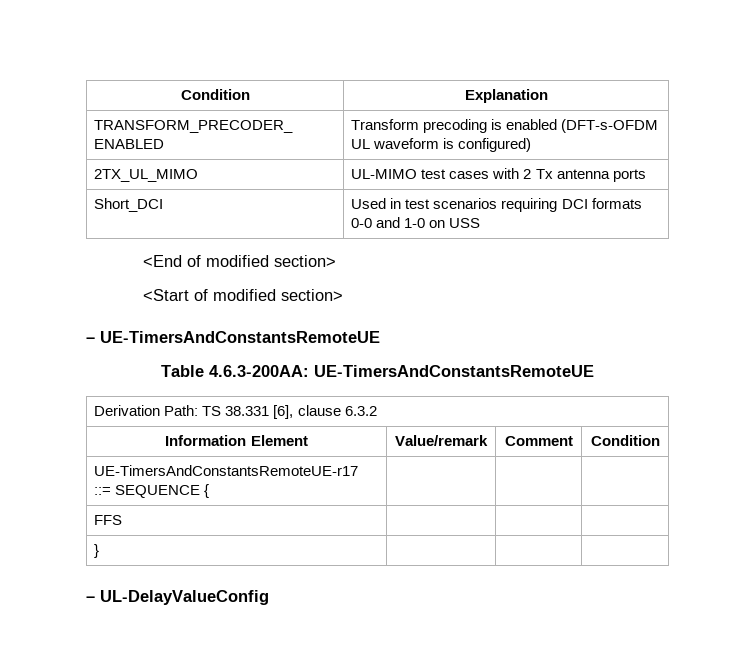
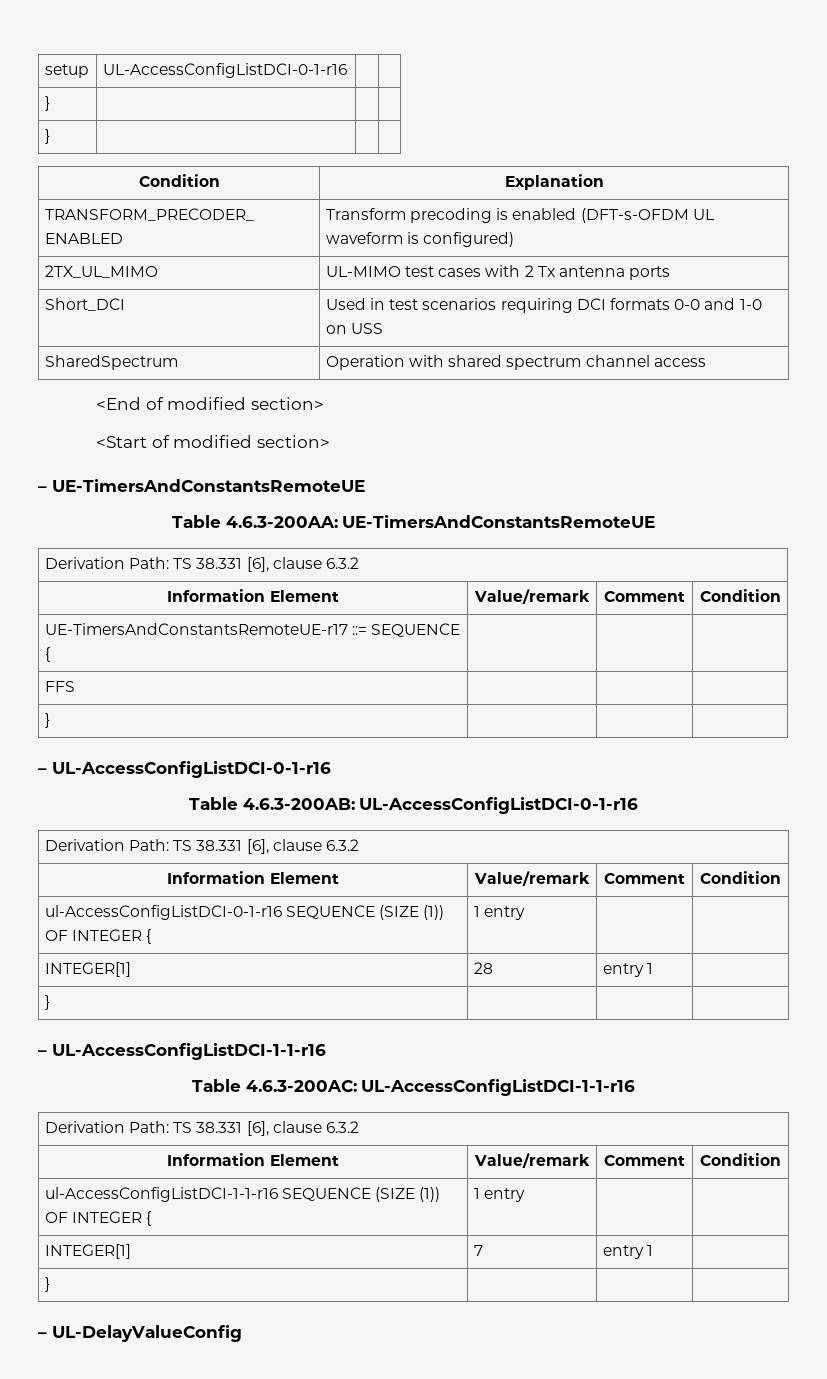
+ setup | UL-AccessConfigListDCI-0-1-r16 | |
+ } | | |
+ } | | |
+ SharedSpectrum | Operation with shared spectrum channel access
+ – UL-AccessConfigListDCI-0-1-r16
+ Table 4.6.3-200AB: UL-AccessConfigListDCI-0-1-r16
+ Derivation Path: TS 38.331 [6], clause 6.3.2
+ Information Element | Value/remark | Comment | Condition
+ ul-AccessConfigListDCI-0-1-r16 SEQUENCE (SIZE (1)) OF INTEGER { | 1 entry | |
+ INTEGER[1] | 28 | entry 1 |
+ } | | |
+ – UL-AccessConfigListDCI-1-1-r16
+ Table 4.6.3-200AC: UL-AccessConfigListDCI-1-1-r16
+ Derivation Path: TS 38.331 [6], clause 6.3.2
+ Information Element | Value/remark | Comment | Condition
+ ul-AccessConfigListDCI-1-1-r16 SEQUENCE (SIZE (1)) OF INTEGER { | 1 entry | |
+ INTEGER[1] | 7 | entry 1 |
+ } | | |

